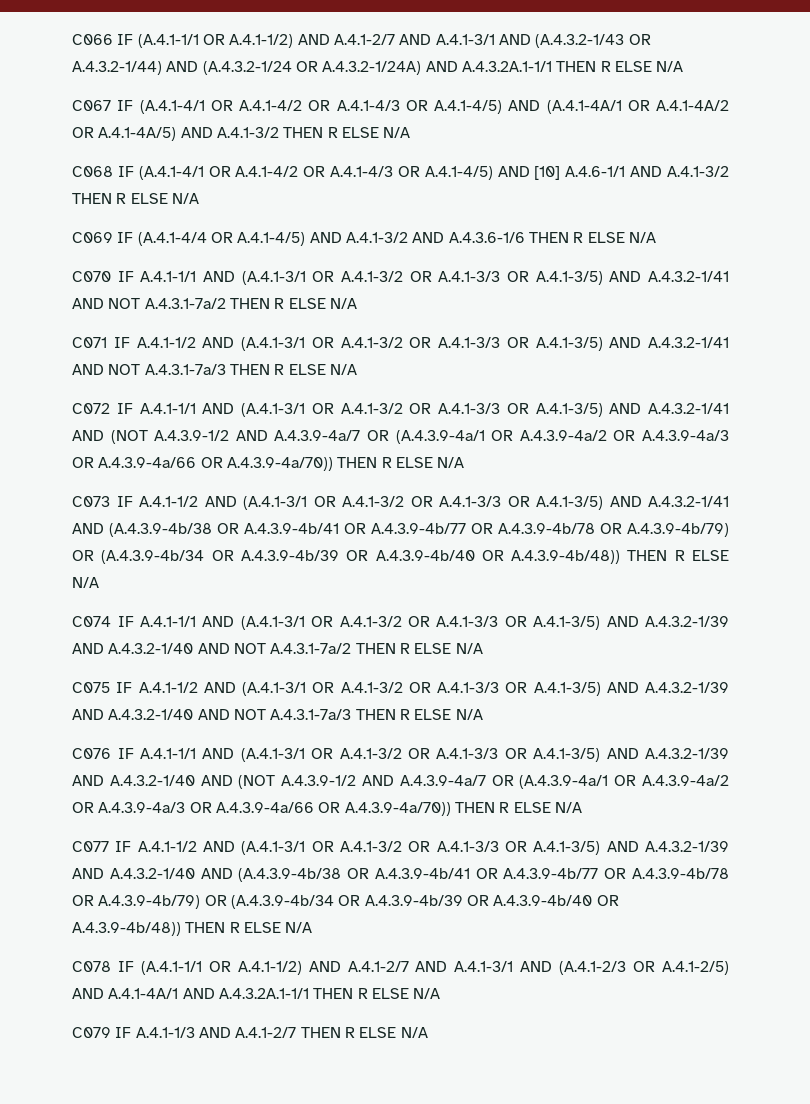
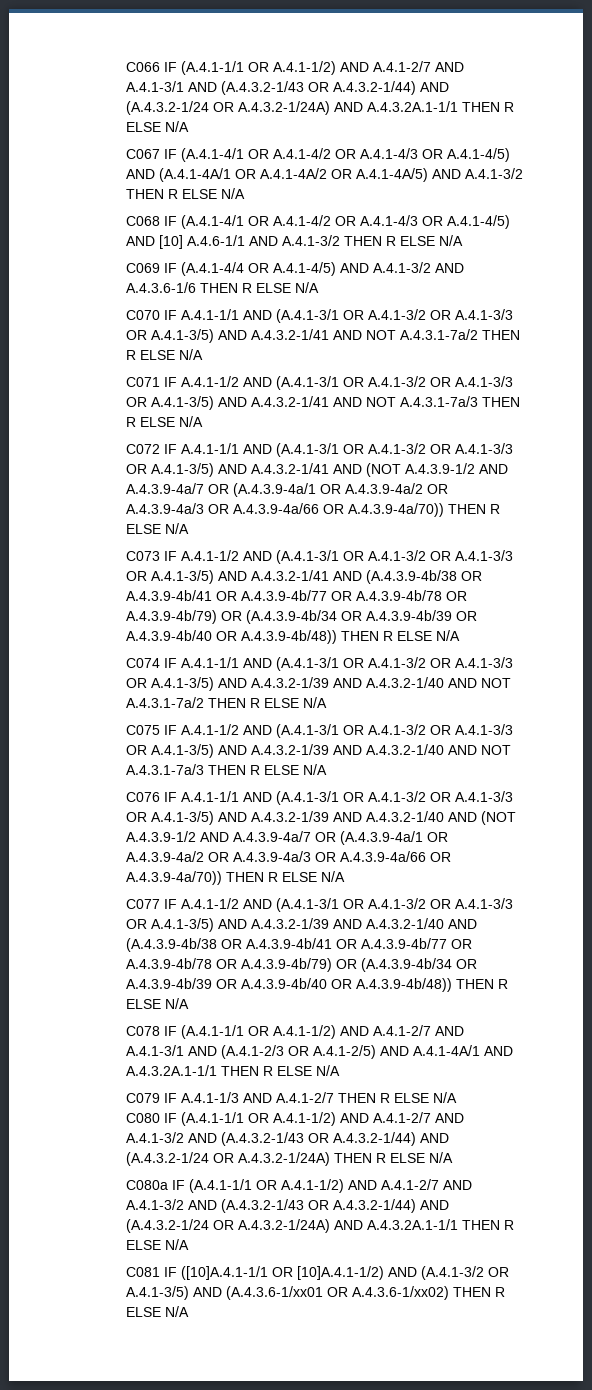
+ C080 IF (A.4.1-1/1 OR A.4.1-1/2) AND A.4.1-2/7 AND A.4.1-3/2 AND (A.4.3.2-1/43 OR A.4.3.2-1/44) AND (A.4.3.2-1/24 OR A.4.3.2-1/24A) THEN R ELSE N/A
+ C080a IF (A.4.1-1/1 OR A.4.1-1/2) AND A.4.1-2/7 AND A.4.1-3/2 AND (A.4.3.2-1/43 OR A.4.3.2-1/44) AND (A.4.3.2-1/24 OR A.4.3.2-1/24A) AND A.4.3.2A.1-1/1 THEN R ELSE N/A
+ C081 IF ([10]A.4.1-1/1 OR [10]A.4.1-1/2) AND (A.4.1-3/2 OR A.4.1-3/5) AND (A.4.3.6-1/xx01 OR A.4.3.6-1/xx02) THEN R ELSE N/A

